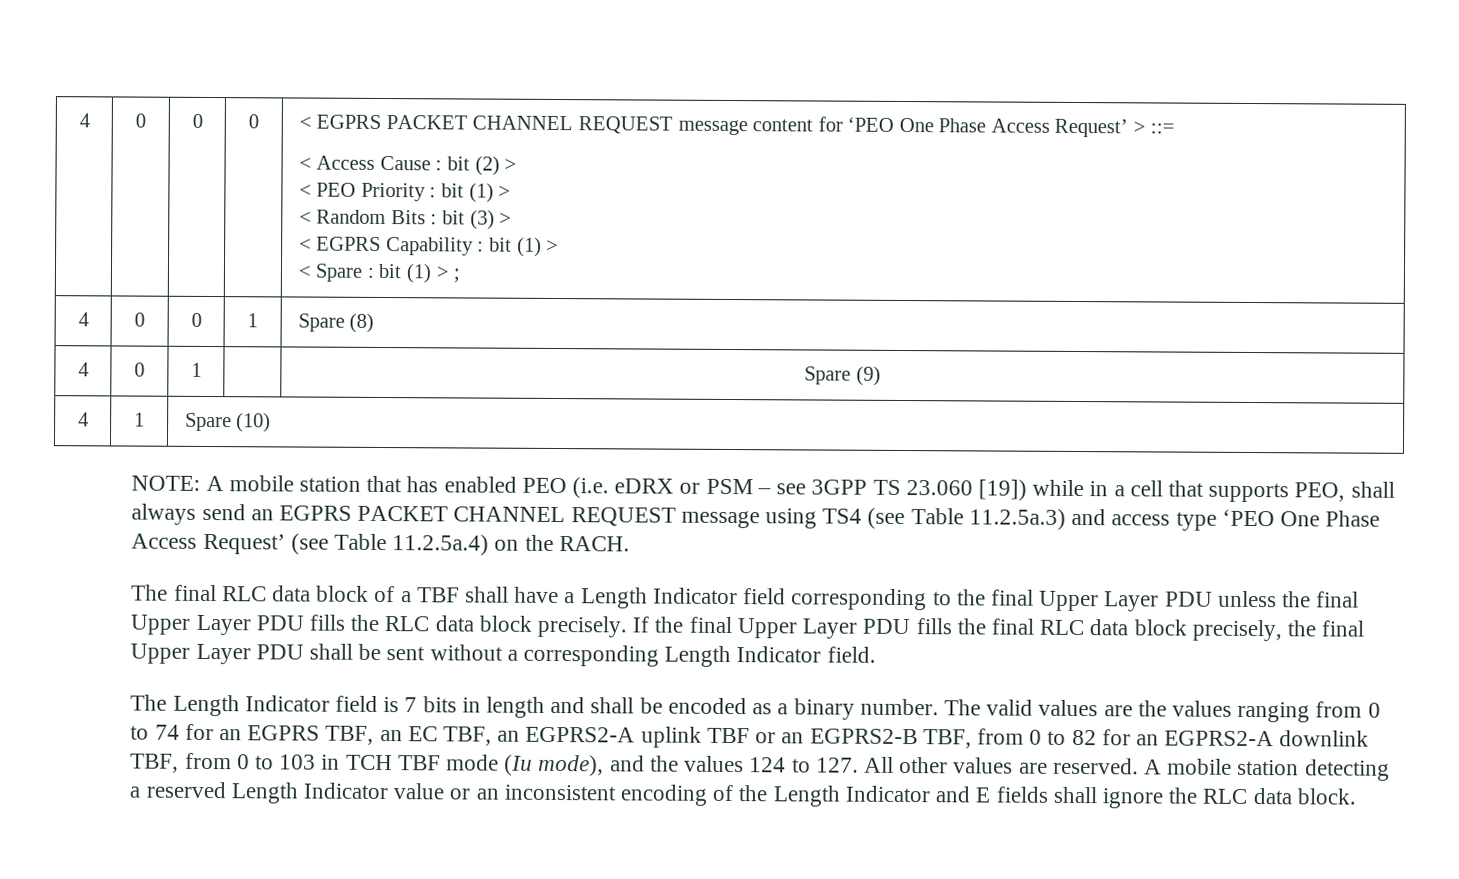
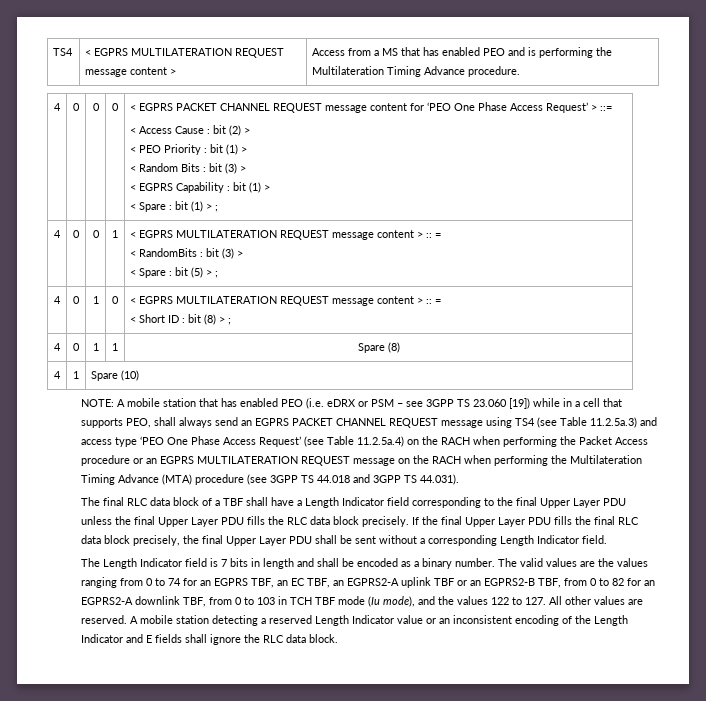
+ TS4 | < EGPRS MULTILATERATION REQUEST message content > | Access from a MS that has enabled PEO and is performing the Multilateration Timing Advance procedure.
- 4 | 0 | 0 | 1 | Spare (8)
- 4 | 0 | 1 | | Spare (9)
+ 4 | 0 | 0 | 1 | < EGPRS MULTILATERATION REQUEST message content > :: =
+ < RandomBits : bit (3) >
+ < Spare : bit (5) > ;
+ 4 | 0 | 1 | 0 | < EGPRS MULTILATERATION REQUEST message content > :: =
+ < Short ID : bit (8) > ;
+ 4 | 0 | 1 | 1 | Spare (8)
- NOTE: A mobile station that has enabled PEO (i.e. eDRX or PSM – see 3GPP TS 23.060 [19]) while in a cell that supports PEO, shall always send an EGPRS PACKET CHANNEL REQUEST message using TS4 (see Table 11.2.5a.3) and access type ‘PEO One Phase Access Request’ (see Table 11.2.5a.4) on the RACH.
+ NOTE: A mobile station that has enabled PEO (i.e. eDRX or PSM – see 3GPP TS 23.060 [19]) while in a cell that supports PEO, shall always send an EGPRS PACKET CHANNEL REQUEST message using TS4 (see Table 11.2.5a.3) and access type ‘PEO One Phase Access Request’ (see Table 11.2.5a.4) on the RACH when performing the Packet Access procedure or an EGPRS MULTILATERATION REQUEST message on the RACH when performing the Multilateration Timing Advance (MTA) procedure (see 3GPP TS 44.018 and 3GPP TS 44.031).
- The valid values are the values ranging from 0 to 74 for an EGPRS TBF, an EC TBF, an EGPRS2-A uplink TBF or an EGPRS2-B TBF, from 0 to 82 for an EGPRS2-A downlink TBF, from 0 to 103 in TCH TBF mode (Iu mode), and the values 124 to 127. All other values are reserved.
+ The valid values are the values ranging from 0 to 74 for an EGPRS TBF, an EC TBF, an EGPRS2-A uplink TBF or an EGPRS2-B TBF, from 0 to 82 for an EGPRS2-A downlink TBF, from 0 to 103 in TCH TBF mode (Iu mode), and the values 122 to 127. All other values are reserved.

